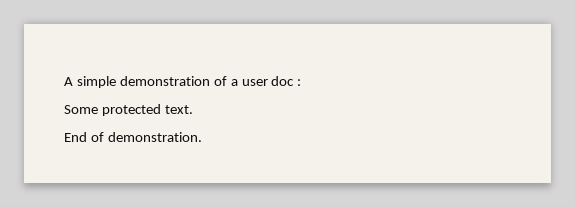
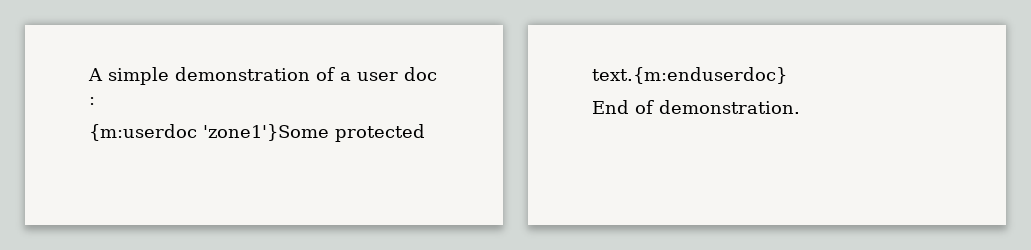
- Some protected text.
+ {m:userdoc 'zone1'}Some protected text.{m:enduserdoc}

